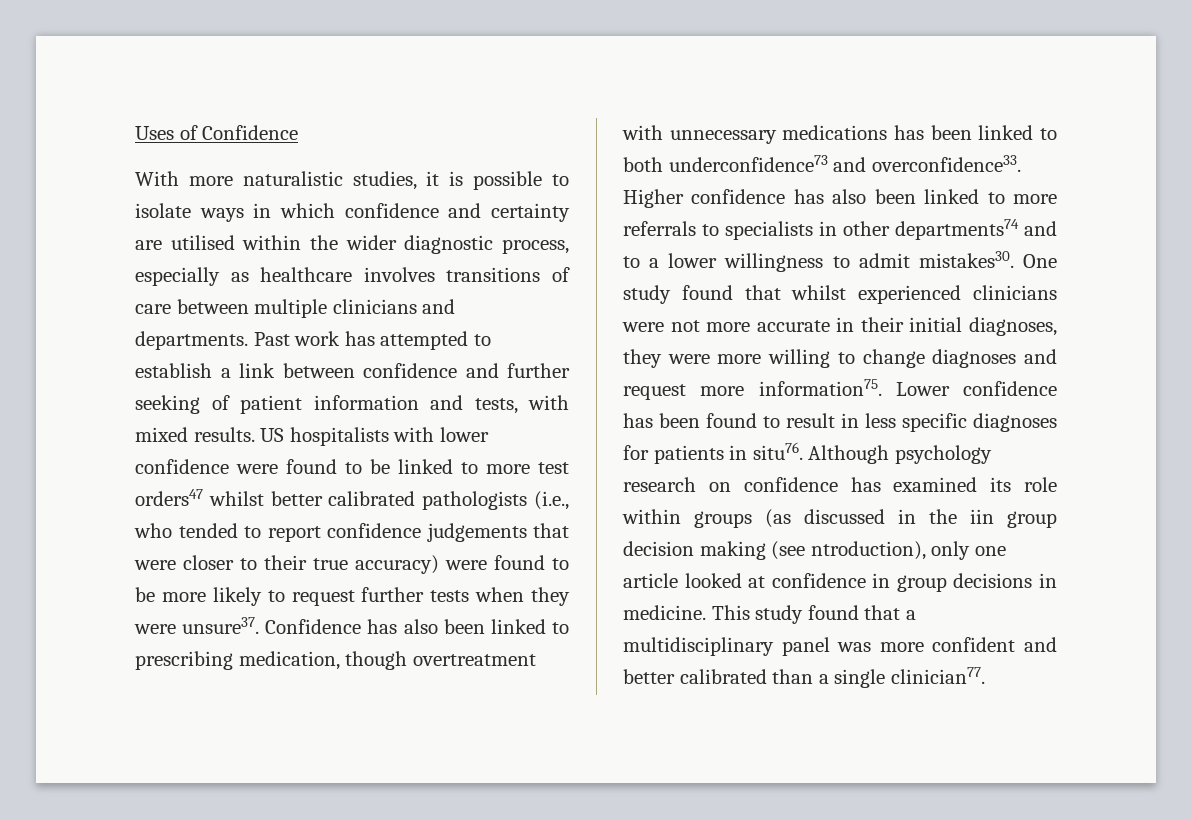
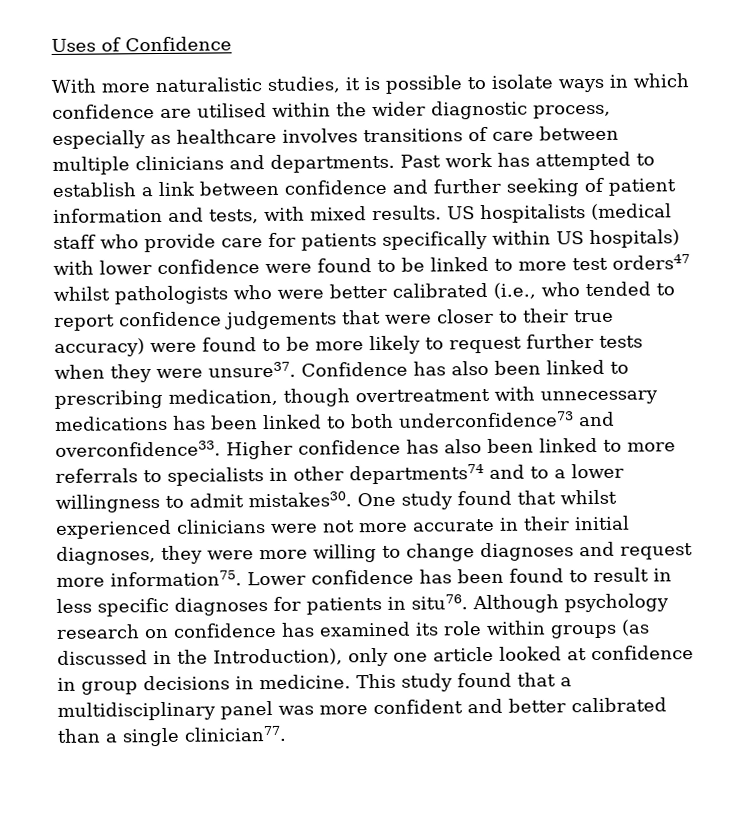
- With more naturalistic studies, it is possible to isolate ways in which confidence and certainty are utilised within the wider diagnostic process, especially as healthcare involves transitions of care between multiple clinicians and departments.
+ With more naturalistic studies, it is possible to isolate ways in which confidence are utilised within the wider diagnostic process, especially as healthcare involves transitions of care between multiple clinicians and departments.
- US hospitalists with lower confidence were found to be linked to more test orders47 whilst better calibrated pathologists (i.e., who tended to report confidence judgements that were closer to their true accuracy) were found to be more likely to request further tests when they were unsure37.
+ US hospitalists (medical staff who provide care for patients specifically within US hospitals) with lower confidence were found to be linked to more test orders47 whilst pathologists who were better calibrated (i.e., who tended to report confidence judgements that were closer to their true accuracy) were found to be more likely to request further tests when they were unsure37.
- Although psychology research on confidence has examined its role within groups (as discussed in the iin group decision making (see ntroduction), only one article looked at confidence in group decisions in medicine.
+ Although psychology research on confidence has examined its role within groups (as discussed in the Introduction), only one article looked at confidence in group decisions in medicine.

